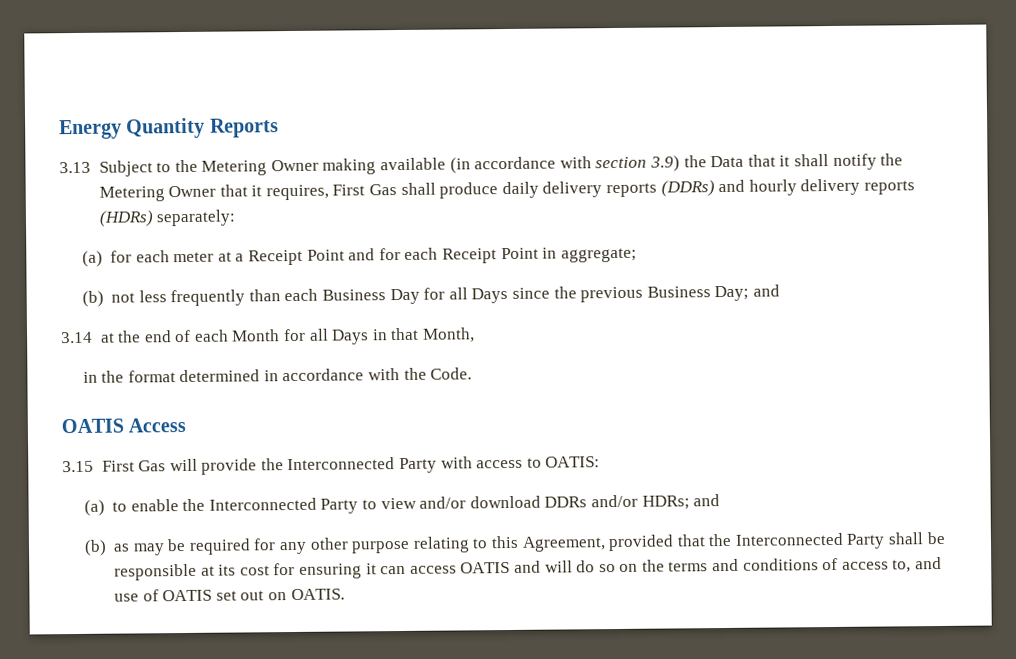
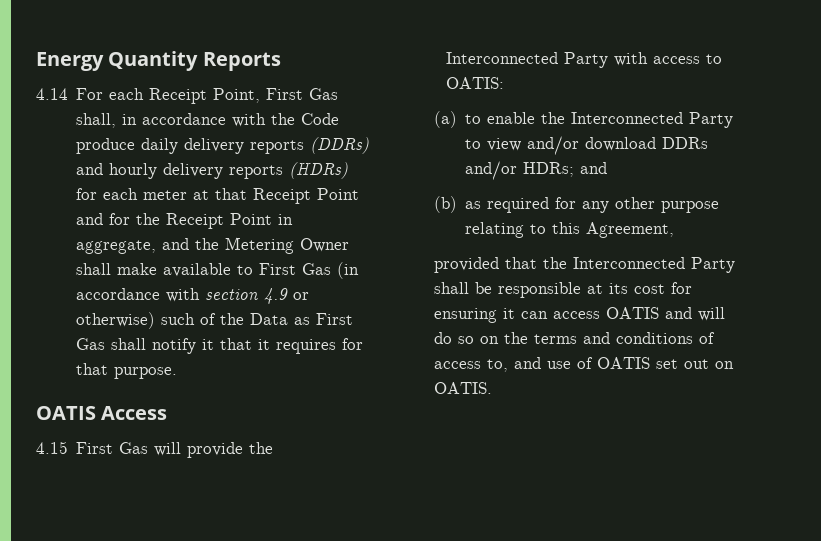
- 3.13 Subject to the Metering Owner making available (in accordance with section 3.9) the Data that it shall notify the Metering Owner that it requires, First Gas shall produce daily delivery reports (DDRs) and hourly delivery reports (HDRs) separately:
- (a) for each meter at a Receipt Point and for each Receipt Point in aggregate;
- (b) not less frequently than each Business Day for all Days since the previous Business Day; and
- 3.14 at the end of each Month for all Days in that Month,
- in the format determined in accordance with the Code.
+ 4.14 For each Receipt Point, First Gas shall, in accordance with the Code produce daily delivery reports (DDRs) and hourly delivery reports (HDRs) for each meter at that Receipt Point and for the Receipt Point in aggregate, and the Metering Owner shall make available to First Gas (in accordance with section 4.9 or otherwise) such of the Data as First Gas shall notify it that it requires for that purpose.
- 3.15 First Gas will provide the Interconnected Party with access to OATIS:
+ 4.15 First Gas will provide the Interconnected Party with access to OATIS:
- (b) as may be required for any other purpose relating to this Agreement, provided that the Interconnected Party shall be responsible at its cost for ensuring it can access OATIS and will do so on the terms and conditions of access to, and use of OATIS set out on OATIS.
+ (b) as required for any other purpose relating to this Agreement,
+ provided that the Interconnected Party shall be responsible at its cost for ensuring it can access OATIS and will do so on the terms and conditions of access to, and use of OATIS set out on OATIS.

